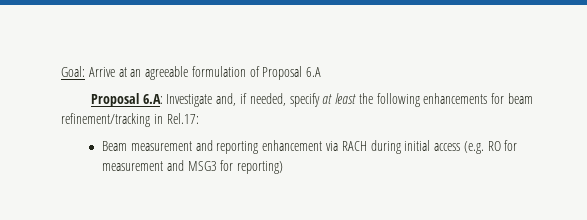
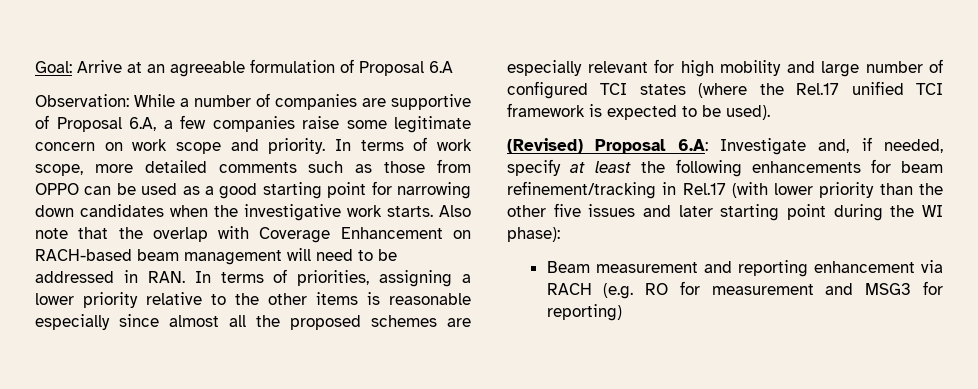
- Proposal 6.A: Investigate and, if needed, specify at least the following enhancements for beam refinement/tracking in Rel.17:
+ Observation: While a number of companies are supportive of Proposal 6.A, a few companies raise some legitimate concern on work scope and priority. In terms of work scope, more detailed comments such as those from OPPO can be used as a good starting point for narrowing down candidates when the investigative work starts. Also note that the overlap with Coverage Enhancement on RACH-based beam management will need to be addressed in RAN. In terms of priorities, assigning a lower priority relative to the other items is reasonable especially since almost all the proposed schemes are especially relevant for high mobility and large number of configured TCI states (where the Rel.17 unified TCI framework is expected to be used).
+ (Revised) Proposal 6.A: Investigate and, if needed, specify at least the following enhancements for beam refinement/tracking in Rel.17 (with lower priority than the other five issues and later starting point during the WI phase):
- Beam measurement and reporting enhancement via RACH during initial access (e.g. RO for measurement and MSG3 for reporting)
+ Beam measurement and reporting enhancement via RACH (e.g. RO for measurement and MSG3 for reporting)

